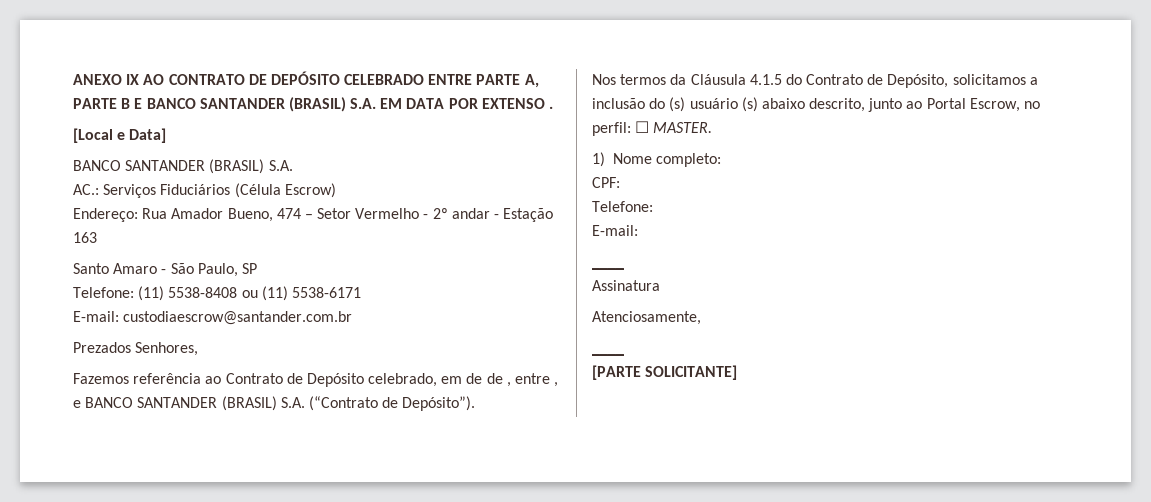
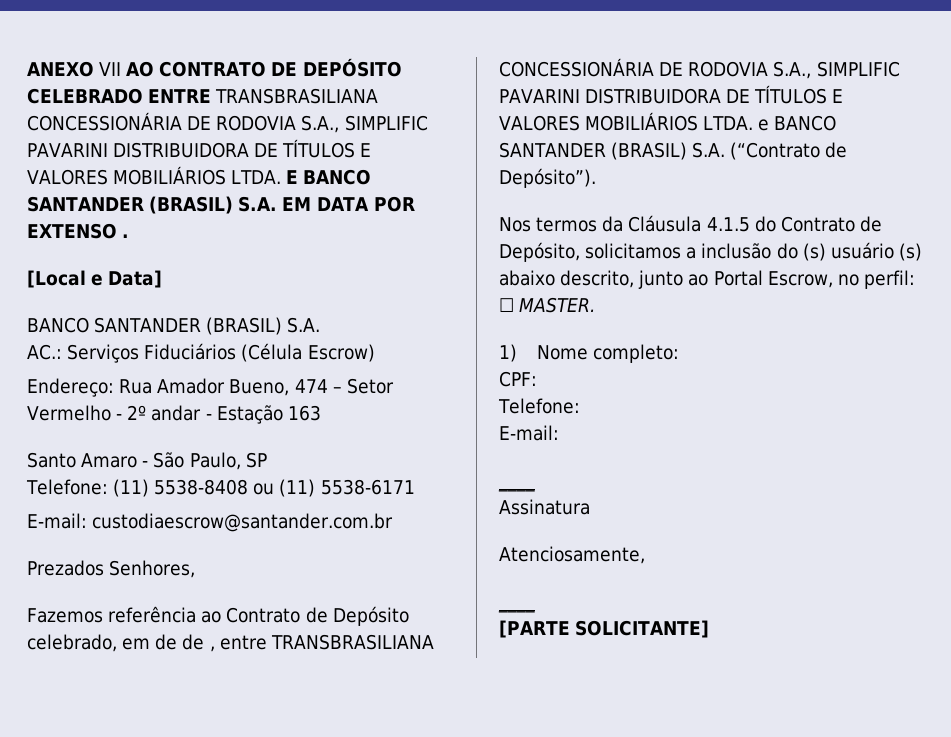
- ANEXO IX AO CONTRATO DE DEPÓSITO CELEBRADO ENTRE PARTE A, PARTE B E BANCO SANTANDER (BRASIL) S.A. EM DATA POR EXTENSO .
+ ANEXO VII AO CONTRATO DE DEPÓSITO CELEBRADO ENTRE TRANSBRASILIANA CONCESSIONÁRIA DE RODOVIA S.A., SIMPLIFIC PAVARINI DISTRIBUIDORA DE TÍTULOS E VALORES MOBILIÁRIOS LTDA. E BANCO SANTANDER (BRASIL) S.A. EM DATA POR EXTENSO .
- Fazemos referência ao Contrato de Depósito celebrado, em de de , entre , e BANCO SANTANDER (BRASIL) S.A. (“Contrato de Depósito”).
+ Fazemos referência ao Contrato de Depósito celebrado, em de de , entre TRANSBRASILIANA CONCESSIONÁRIA DE RODOVIA S.A., SIMPLIFIC PAVARINI DISTRIBUIDORA DE TÍTULOS E VALORES MOBILIÁRIOS LTDA. e BANCO SANTANDER (BRASIL) S.A. (“Contrato de Depósito”).

